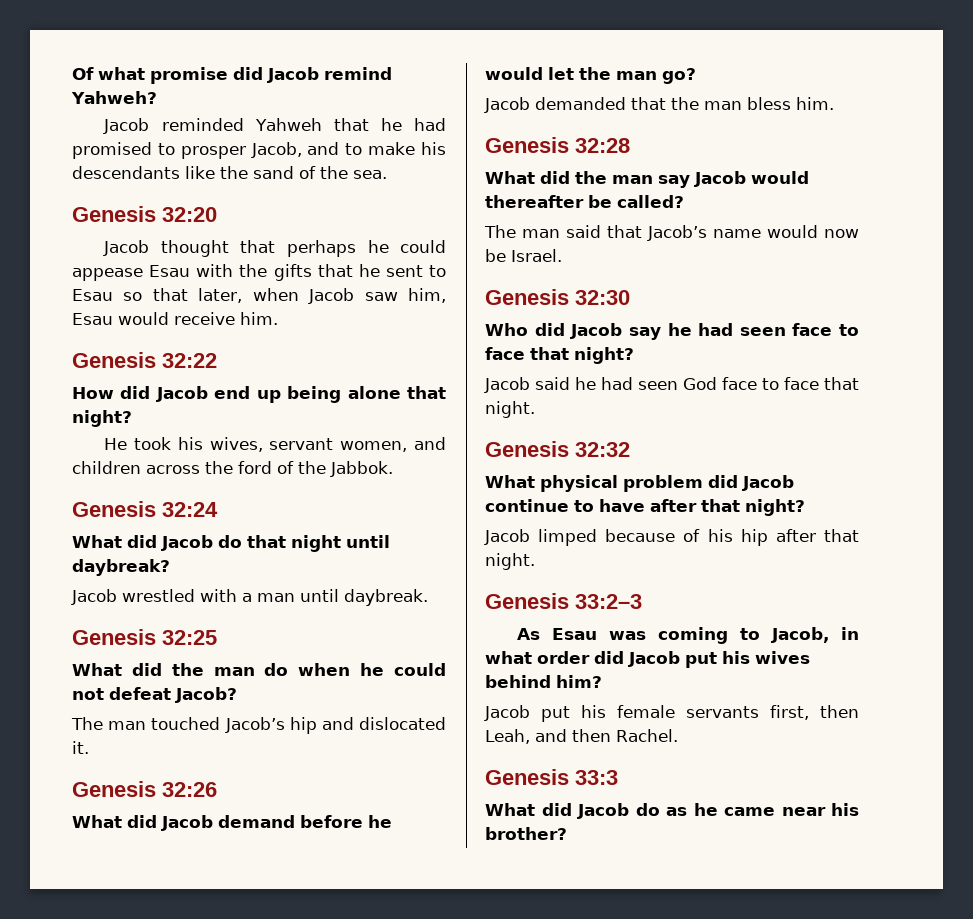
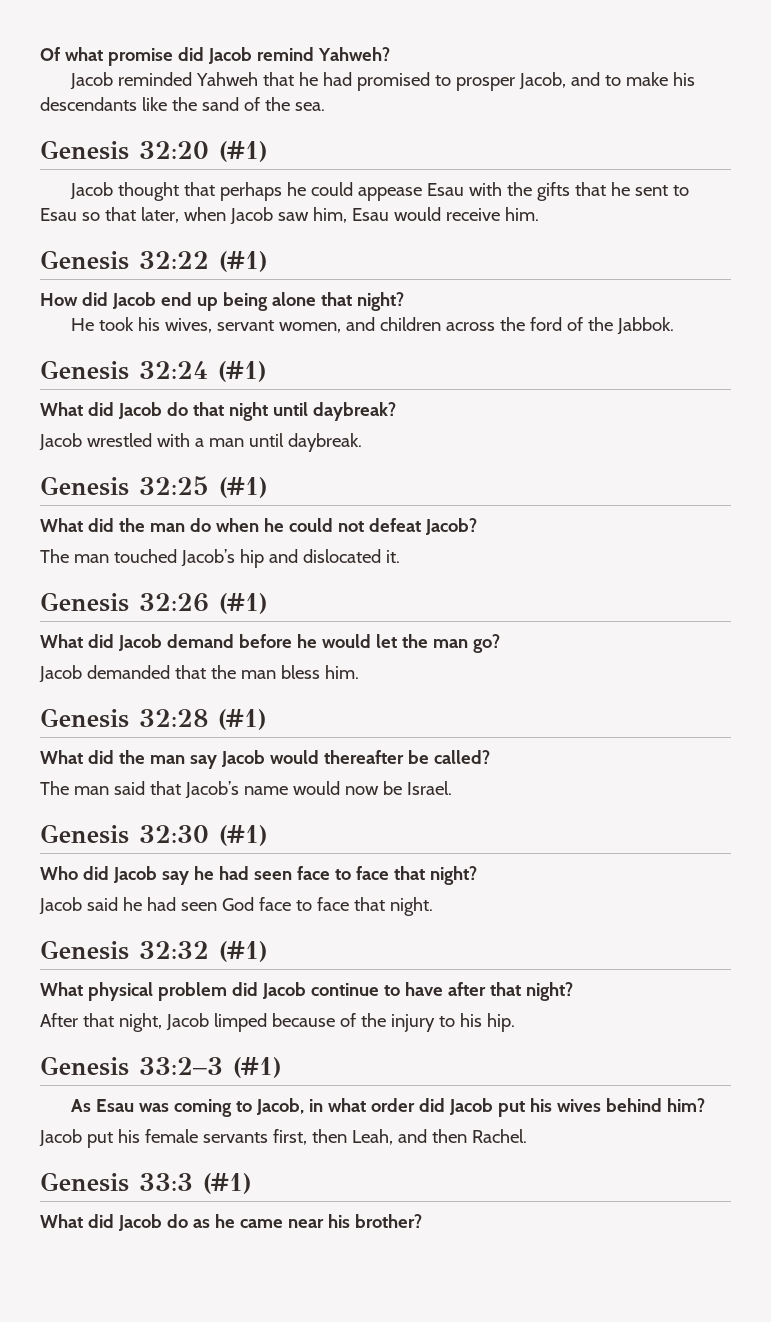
- Genesis 32:20
+ Genesis 32:20 (#1)
- Genesis 32:22
+ Genesis 32:22 (#1)
- Genesis 32:24
+ Genesis 32:24 (#1)
- Genesis 32:25
+ Genesis 32:25 (#1)
- Genesis 32:26
+ Genesis 32:26 (#1)
- Genesis 32:28
+ Genesis 32:28 (#1)
- Genesis 32:30
+ Genesis 32:30 (#1)
- Genesis 32:32
+ Genesis 32:32 (#1)
- Jacob limped because of his hip after that night.
+ After that night, Jacob limped because of the injury to his hip.
- Genesis 33:2–3
+ Genesis 33:2–3 (#1)
- Genesis 33:3
+ Genesis 33:3 (#1)

